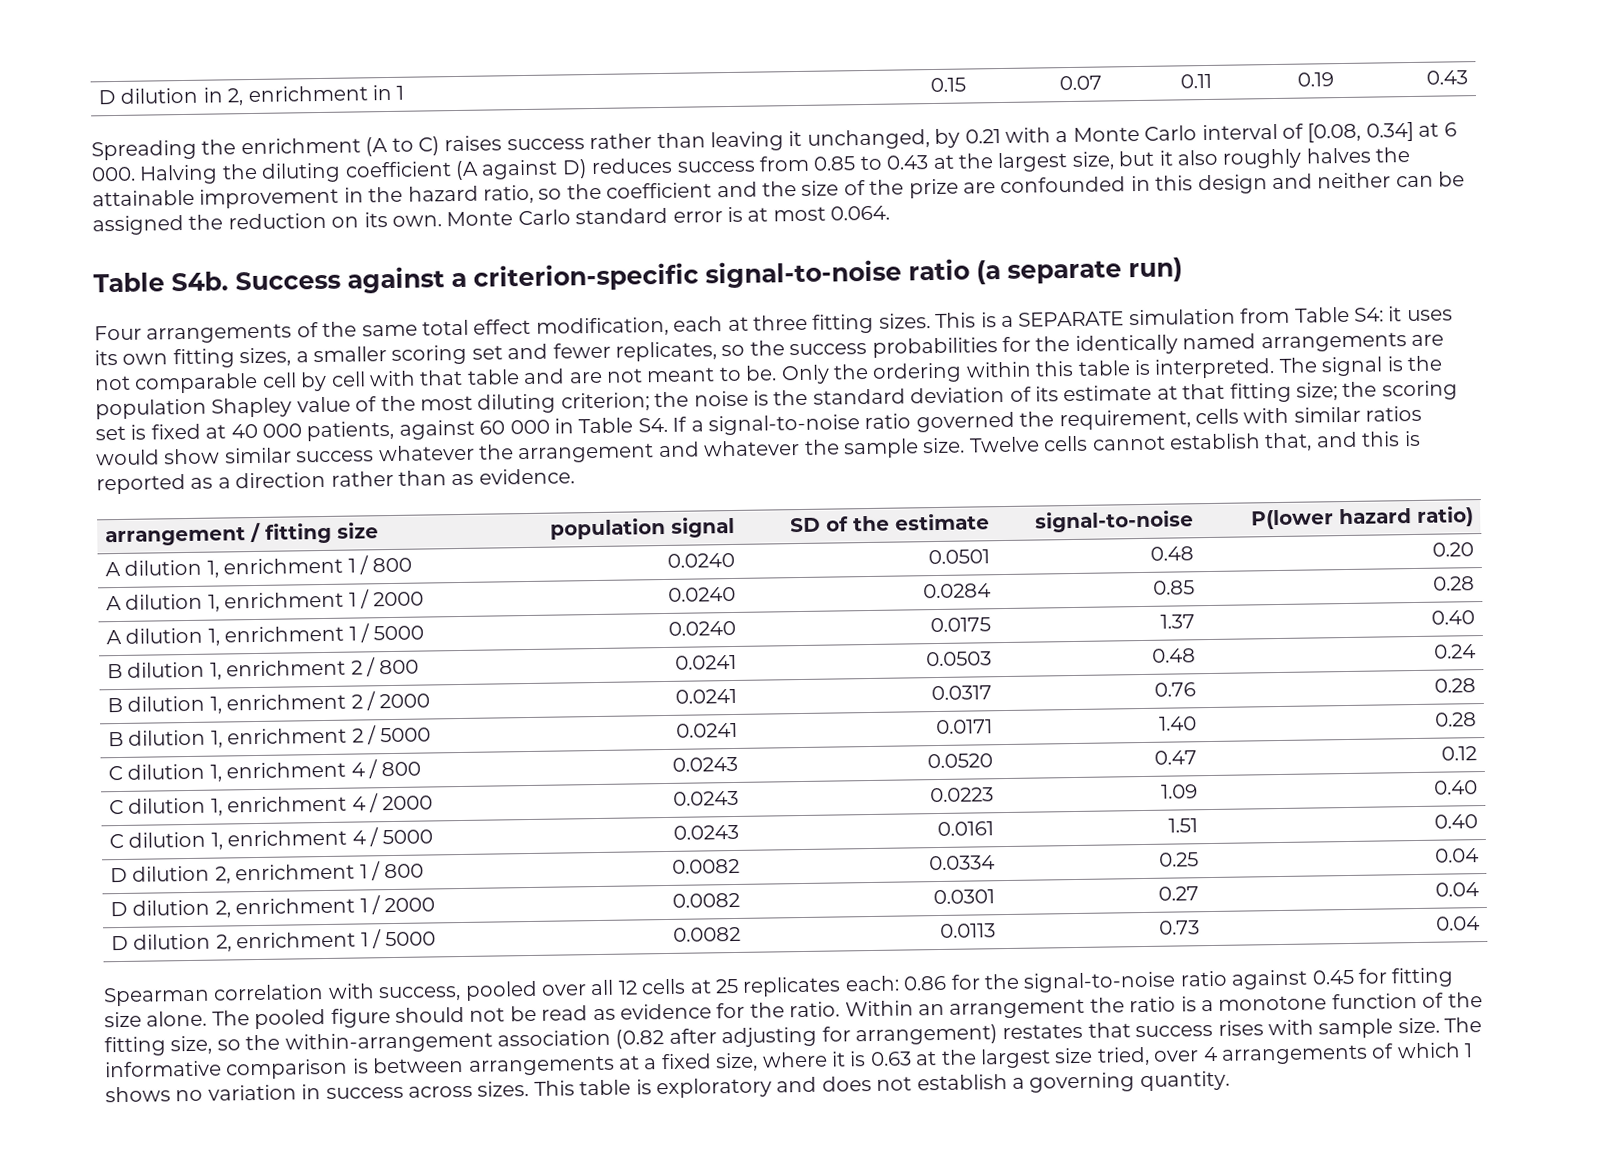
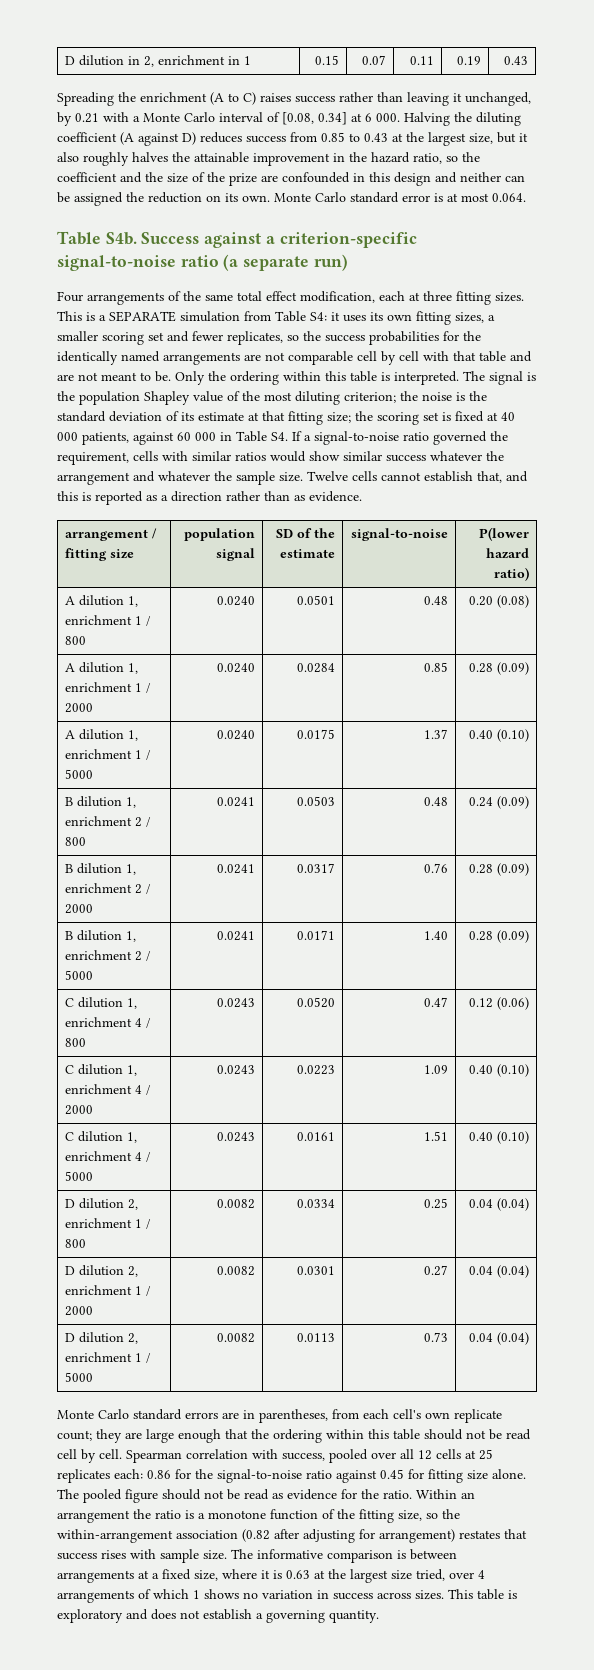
- A dilution 1, enrichment 1 / 800 | 0.0240 | 0.0501 | 0.48 | 0.20
+ A dilution 1, enrichment 1 / 800 | 0.0240 | 0.0501 | 0.48 | 0.20 (0.08)
- A dilution 1, enrichment 1 / 2000 | 0.0240 | 0.0284 | 0.85 | 0.28
+ A dilution 1, enrichment 1 / 2000 | 0.0240 | 0.0284 | 0.85 | 0.28 (0.09)
- A dilution 1, enrichment 1 / 5000 | 0.0240 | 0.0175 | 1.37 | 0.40
+ A dilution 1, enrichment 1 / 5000 | 0.0240 | 0.0175 | 1.37 | 0.40 (0.10)
- B dilution 1, enrichment 2 / 800 | 0.0241 | 0.0503 | 0.48 | 0.24
+ B dilution 1, enrichment 2 / 800 | 0.0241 | 0.0503 | 0.48 | 0.24 (0.09)
- B dilution 1, enrichment 2 / 2000 | 0.0241 | 0.0317 | 0.76 | 0.28
+ B dilution 1, enrichment 2 / 2000 | 0.0241 | 0.0317 | 0.76 | 0.28 (0.09)
- B dilution 1, enrichment 2 / 5000 | 0.0241 | 0.0171 | 1.40 | 0.28
+ B dilution 1, enrichment 2 / 5000 | 0.0241 | 0.0171 | 1.40 | 0.28 (0.09)
- C dilution 1, enrichment 4 / 800 | 0.0243 | 0.0520 | 0.47 | 0.12
+ C dilution 1, enrichment 4 / 800 | 0.0243 | 0.0520 | 0.47 | 0.12 (0.06)
- C dilution 1, enrichment 4 / 2000 | 0.0243 | 0.0223 | 1.09 | 0.40
+ C dilution 1, enrichment 4 / 2000 | 0.0243 | 0.0223 | 1.09 | 0.40 (0.10)
- C dilution 1, enrichment 4 / 5000 | 0.0243 | 0.0161 | 1.51 | 0.40
+ C dilution 1, enrichment 4 / 5000 | 0.0243 | 0.0161 | 1.51 | 0.40 (0.10)
- D dilution 2, enrichment 1 / 800 | 0.0082 | 0.0334 | 0.25 | 0.04
+ D dilution 2, enrichment 1 / 800 | 0.0082 | 0.0334 | 0.25 | 0.04 (0.04)
- D dilution 2, enrichment 1 / 2000 | 0.0082 | 0.0301 | 0.27 | 0.04
+ D dilution 2, enrichment 1 / 2000 | 0.0082 | 0.0301 | 0.27 | 0.04 (0.04)
- D dilution 2, enrichment 1 / 5000 | 0.0082 | 0.0113 | 0.73 | 0.04
- Spearman correlation with success, pooled over all 12 cells at 25 replicates each: 0.86 for the signal-to-noise ratio against 0.45 for fitting size alone.
+ D dilution 2, enrichment 1 / 5000 | 0.0082 | 0.0113 | 0.73 | 0.04 (0.04)
+ Monte Carlo standard errors are in parentheses, from each cell's own replicate count; they are large enough that the ordering within this table should not be read cell by cell. Spearman correlation with success, pooled over all 12 cells at 25 replicates each: 0.86 for the signal-to-noise ratio against 0.45 for fitting size alone.

